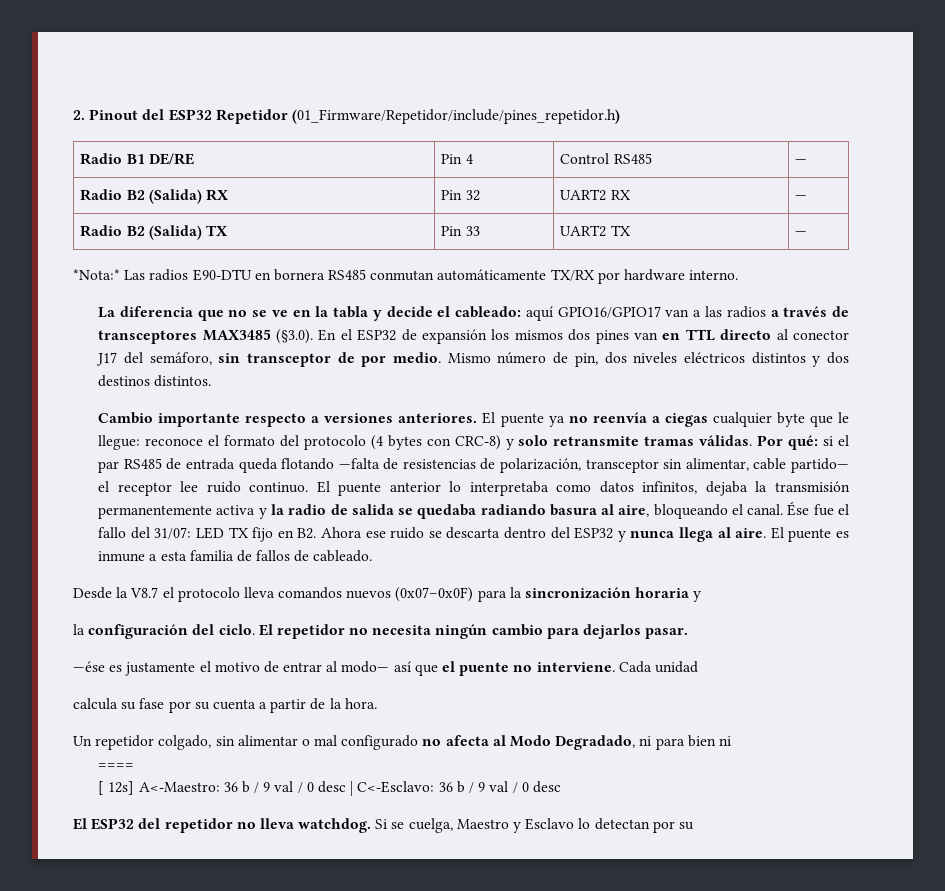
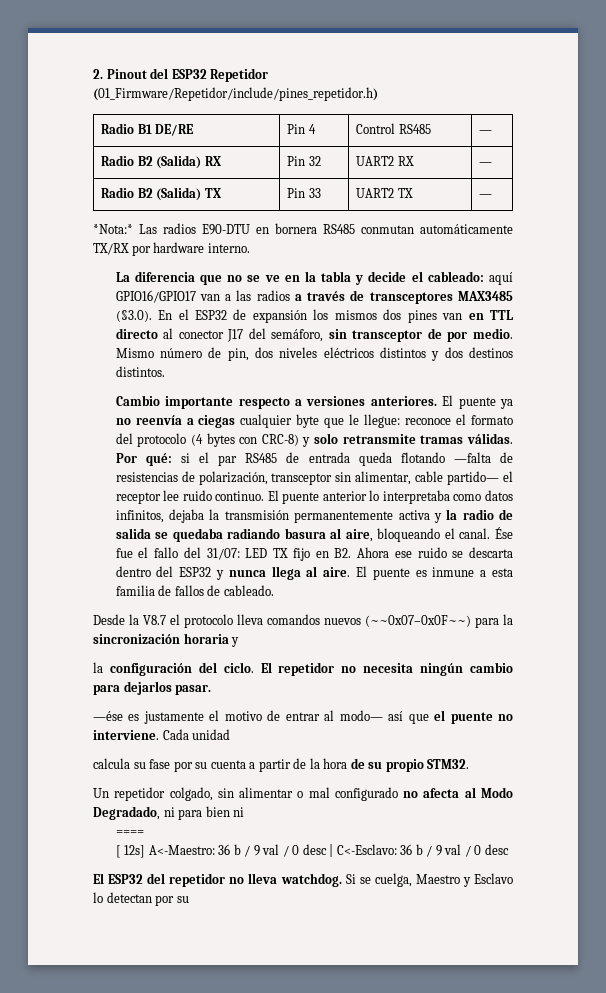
- Desde la V8.7 el protocolo lleva comandos nuevos (0x07–0x0F) para la sincronización horaria y
+ Desde la V8.7 el protocolo lleva comandos nuevos (~~0x07–0x0F~~) para la sincronización horaria y
- calcula su fase por su cuenta a partir de la hora.
+ calcula su fase por su cuenta a partir de la hora de su propio STM32.

